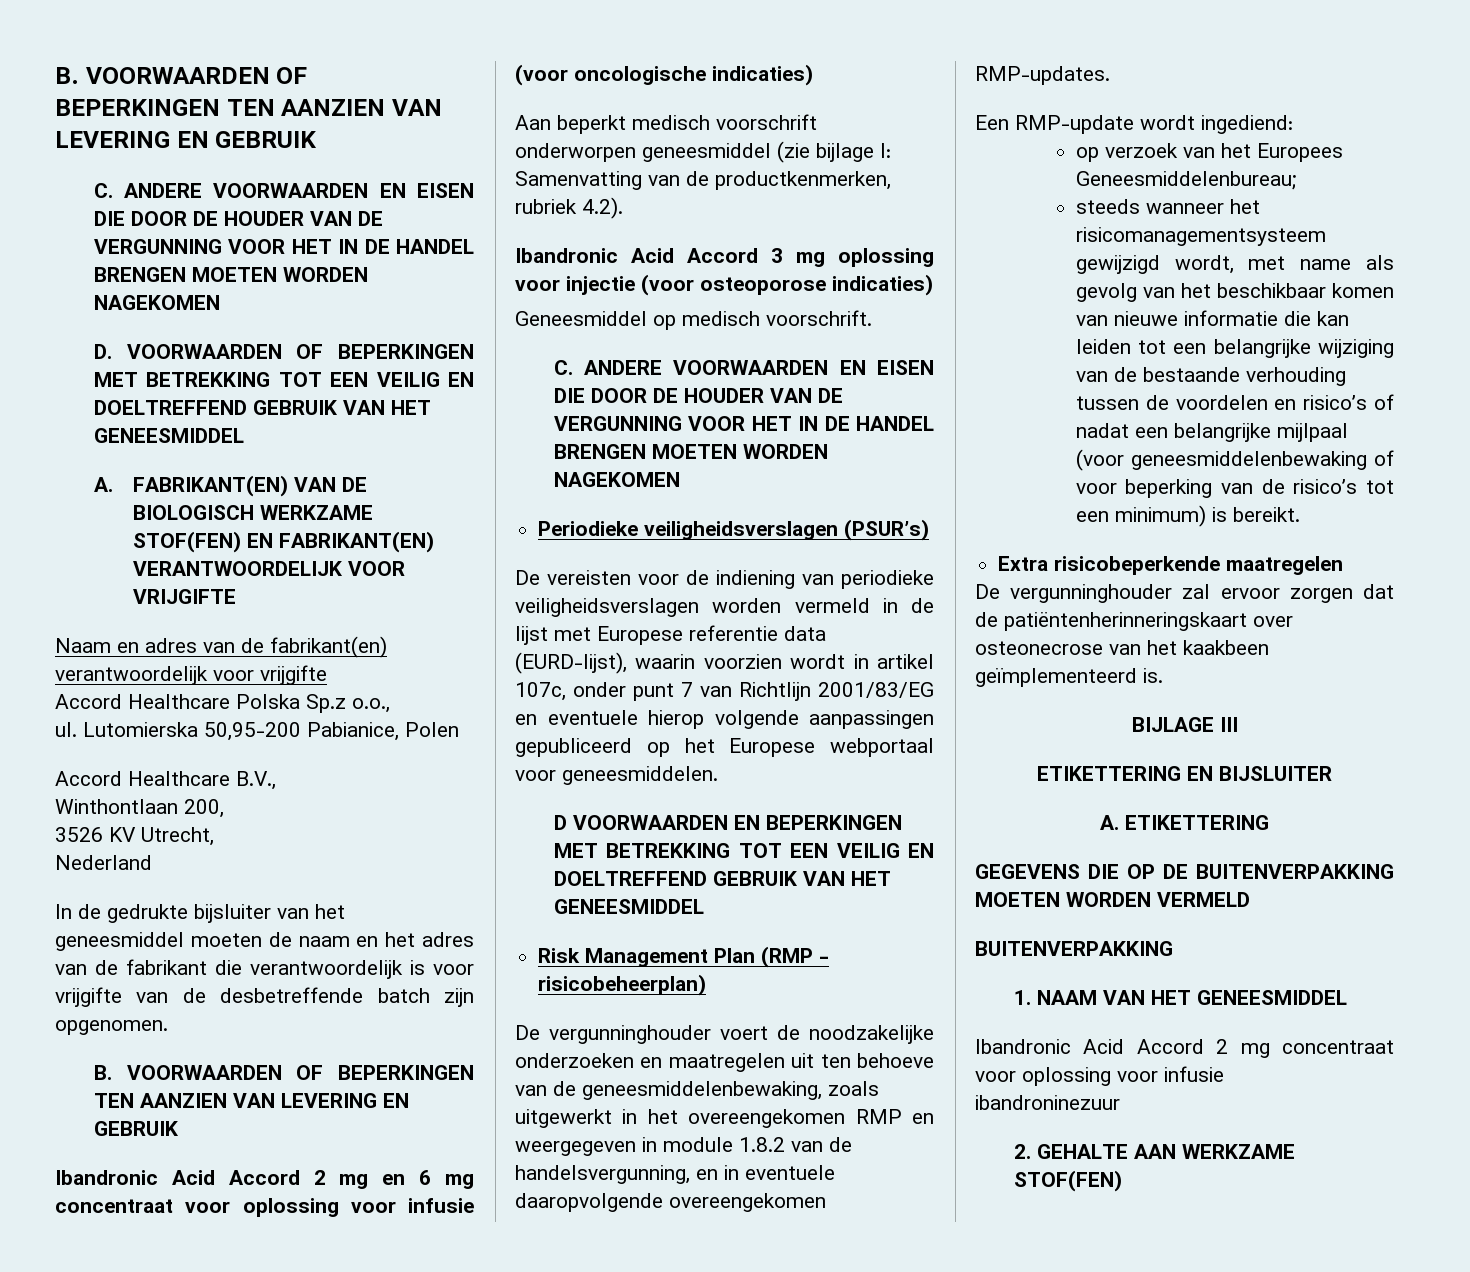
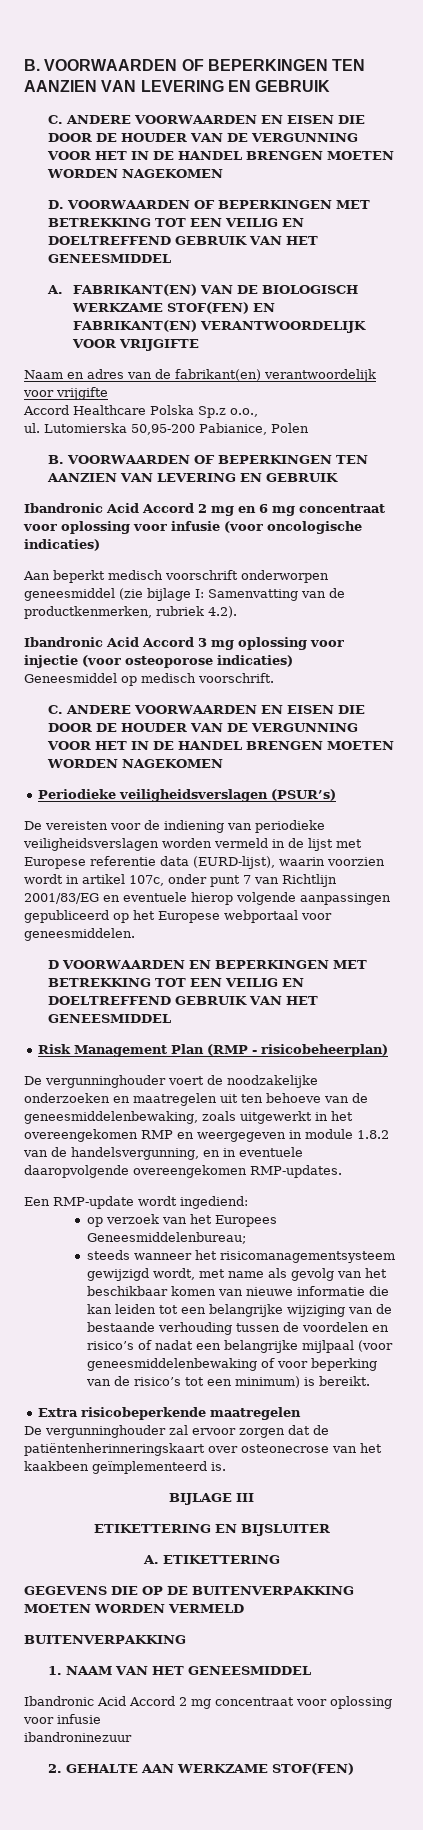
- Accord Healthcare B.V.,
- Winthontlaan 200,
- 3526 KV Utrecht,
- Nederland
- In de gedrukte bijsluiter van het geneesmiddel moeten de naam en het adres van de fabrikant die verantwoordelijk is voor vrijgifte van de desbetreffende batch zijn opgenomen.

